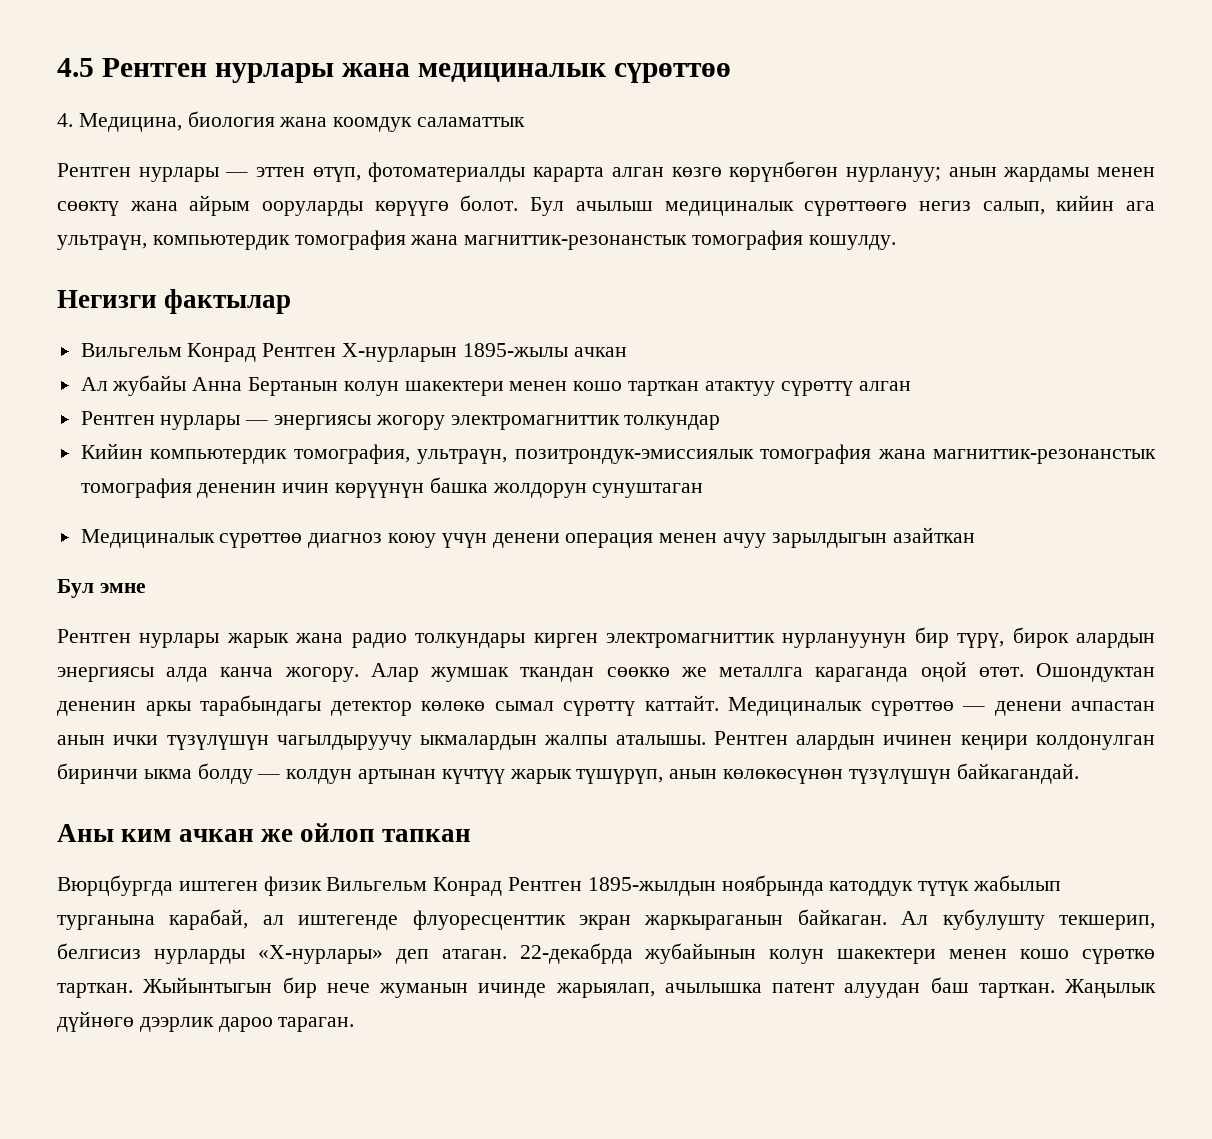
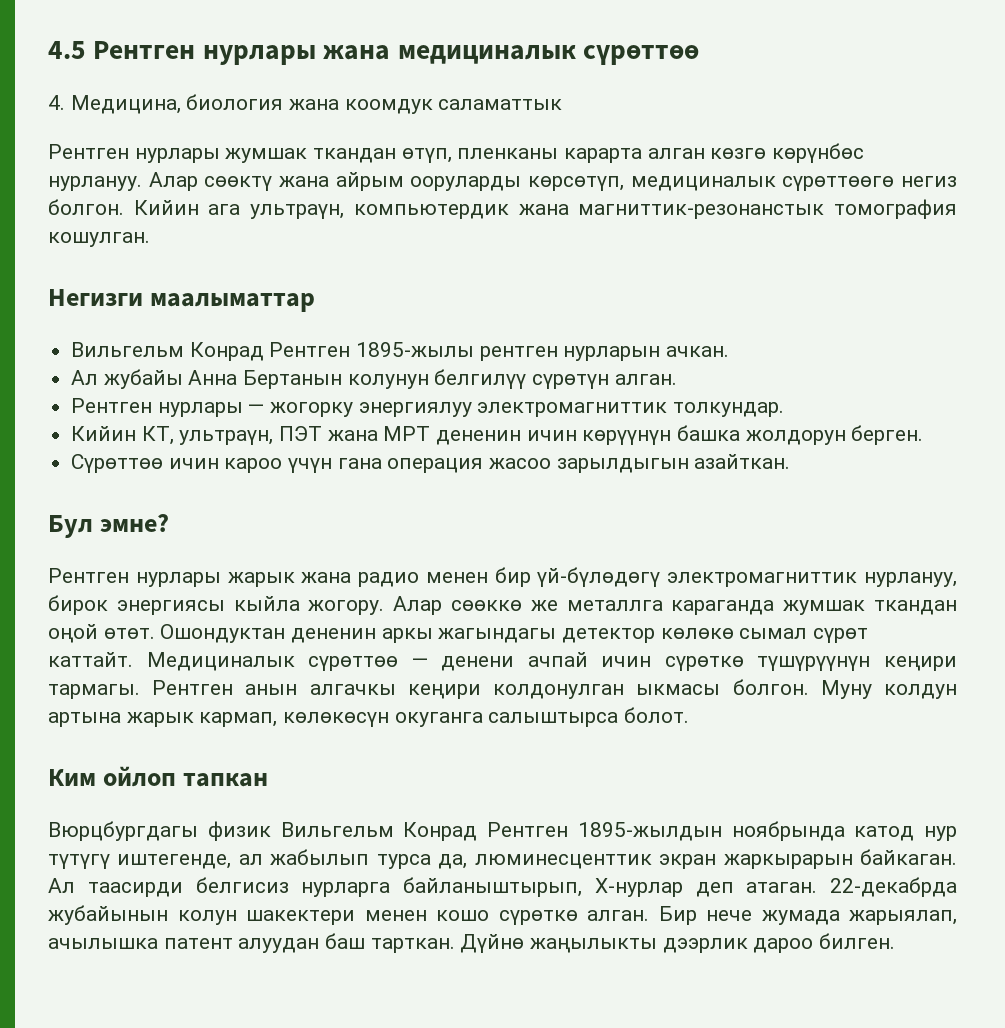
- Рентген нурлары — эттен өтүп, фотоматериалды карарта алган көзгө көрүнбөгөн нурлануу; анын жардамы менен сөөктү жана айрым ооруларды көрүүгө болот. Бул ачылыш медициналык сүрөттөөгө негиз салып, кийин ага ультраүн, компьютердик томография жана магниттик-резонанстык томография кошулду.
+ Рентген нурлары жумшак ткандан өтүп, пленканы карарта алган көзгө көрүнбөс нурлануу. Алар сөөктү жана айрым ооруларды көрсөтүп, медициналык сүрөттөөгө негиз болгон. Кийин ага ультраүн, компьютердик жана магниттик-резонанстык томография кошулган.
- Негизги фактылар
- Вильгельм Конрад Рентген X-нурларын 1895-жылы ачкан
+ Негизги маалыматтар
+ Вильгельм Конрад Рентген 1895-жылы рентген нурларын ачкан.
- Ал жубайы Анна Бертанын колун шакектери менен кошо тарткан атактуу сүрөттү алган
- Рентген нурлары — энергиясы жогору электромагниттик толкундар
- Кийин компьютердик томография, ультраүн, позитрондук-эмиссиялык томография жана магниттик-резонанстык томография дененин ичин көрүүнүн башка жолдорун сунуштаган
- Медициналык сүрөттөө диагноз коюу үчүн денени операция менен ачуу зарылдыгын азайткан
- Бул эмне
+ Ал жубайы Анна Бертанын колунун белгилүү сүрөтүн алган.
+ Рентген нурлары — жогорку энергиялуу электромагниттик толкундар.
+ Кийин КТ, ультраүн, ПЭТ жана МРТ дененин ичин көрүүнүн башка жолдорун берген.
+ Сүрөттөө ичин кароо үчүн гана операция жасоо зарылдыгын азайткан.
+ Бул эмне?
- Рентген нурлары жарык жана радио толкундары кирген электромагниттик нурлануунун бир түрү, бирок алардын энергиясы алда канча жогору. Алар жумшак ткандан сөөккө же металлга караганда оңой өтөт.
+ Рентген нурлары жарык жана радио менен бир үй-бүлөдөгү электромагниттик нурлануу, бирок энергиясы кыйла жогору. Алар сөөккө же металлга караганда жумшак ткандан оңой өтөт.
- Ошондуктан дененин аркы тарабындагы детектор көлөкө сымал сүрөттү каттайт.
+ Ошондуктан дененин аркы жагындагы детектор көлөкө сымал сүрөт каттайт.
- Медициналык сүрөттөө — денени ачпастан анын ички түзүлүшүн чагылдыруучу ыкмалардын жалпы аталышы. Рентген алардын ичинен кеңири колдонулган биринчи ыкма болду — колдун артынан күчтүү жарык түшүрүп, анын көлөкөсүнөн түзүлүшүн байкагандай.
- Аны ким ачкан же ойлоп тапкан
+ Медициналык сүрөттөө — денени ачпай ичин сүрөткө түшүрүүнүн кеңири тармагы. Рентген анын алгачкы кеңири колдонулган ыкмасы болгон. Муну колдун артына жарык кармап, көлөкөсүн окуганга салыштырса болот.
+ Ким ойлоп тапкан
- Вюрцбургда иштеген физик Вильгельм Конрад Рентген 1895-жылдын ноябрында катоддук түтүк жабылып турганына карабай, ал иштегенде флуоресценттик экран жаркыраганын байкаган. Ал кубулушту текшерип, белгисиз нурларды «X-нурлары» деп атаган.
+ Вюрцбургдагы физик Вильгельм Конрад Рентген 1895-жылдын ноябрында катод нур түтүгү иштегенде, ал жабылып турса да, люминесценттик экран жаркырарын байкаган. Ал таасирди белгисиз нурларга байланыштырып, X-нурлар деп атаган.
- 22-декабрда жубайынын колун шакектери менен кошо сүрөткө тарткан. Жыйынтыгын бир нече жуманын ичинде жарыялап, ачылышка патент алуудан баш тарткан.
+ 22-декабрда жубайынын колун шакектери менен кошо сүрөткө алган. Бир нече жумада жарыялап, ачылышка патент алуудан баш тарткан.
- Жаңылык дүйнөгө дээрлик дароо тараган.
+ Дүйнө жаңылыкты дээрлик дароо билген.

